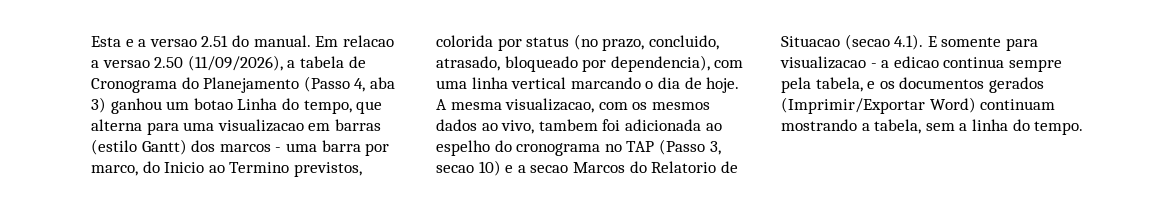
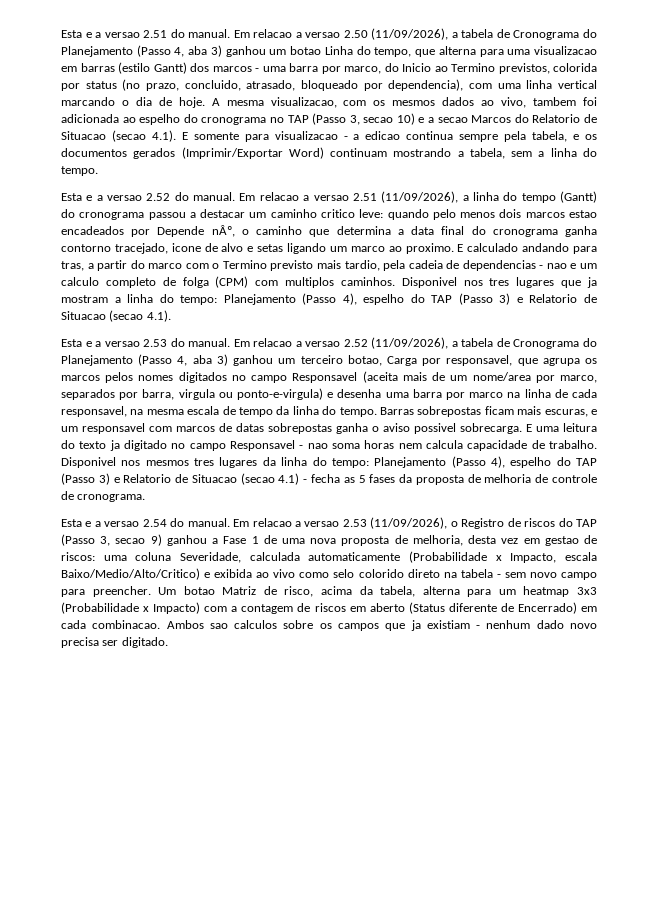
+ Esta e a versao 2.52 do manual. Em relacao a versao 2.51 (11/09/2026), a linha do tempo (Gantt) do cronograma passou a destacar um caminho critico leve: quando pelo menos dois marcos estao encadeados por Depende nÂº, o caminho que determina a data final do cronograma ganha contorno tracejado, icone de alvo e setas ligando um marco ao proximo. E calculado andando para tras, a partir do marco com o Termino previsto mais tardio, pela cadeia de dependencias - nao e um calculo completo de folga (CPM) com multiplos caminhos. Disponivel nos tres lugares que ja mostram a linha do tempo: Planejamento (Passo 4), espelho do TAP (Passo 3) e Relatorio de Situacao (secao 4.1).
+ Esta e a versao 2.53 do manual. Em relacao a versao 2.52 (11/09/2026), a tabela de Cronograma do Planejamento (Passo 4, aba 3) ganhou um terceiro botao, Carga por responsavel, que agrupa os marcos pelos nomes digitados no campo Responsavel (aceita mais de um nome/area por marco, separados por barra, virgula ou ponto-e-virgula) e desenha uma barra por marco na linha de cada responsavel, na mesma escala de tempo da linha do tempo. Barras sobrepostas ficam mais escuras, e um responsavel com marcos de datas sobrepostas ganha o aviso possivel sobrecarga. E uma leitura do texto ja digitado no campo Responsavel - nao soma horas nem calcula capacidade de trabalho. Disponivel nos mesmos tres lugares da linha do tempo: Planejamento (Passo 4), espelho do TAP (Passo 3) e Relatorio de Situacao (secao 4.1) - fecha as 5 fases da proposta de melhoria de controle de cronograma.
+ Esta e a versao 2.54 do manual. Em relacao a versao 2.53 (11/09/2026), o Registro de riscos do TAP (Passo 3, secao 9) ganhou a Fase 1 de uma nova proposta de melhoria, desta vez em gestao de riscos: uma coluna Severidade, calculada automaticamente (Probabilidade x Impacto, escala Baixo/Medio/Alto/Critico) e exibida ao vivo como selo colorido direto na tabela - sem novo campo para preencher. Um botao Matriz de risco, acima da tabela, alterna para um heatmap 3x3 (Probabilidade x Impacto) com a contagem de riscos em aberto (Status diferente de Encerrado) em cada combinacao. Ambos sao calculos sobre os campos que ja existiam - nenhum dado novo precisa ser digitado.

